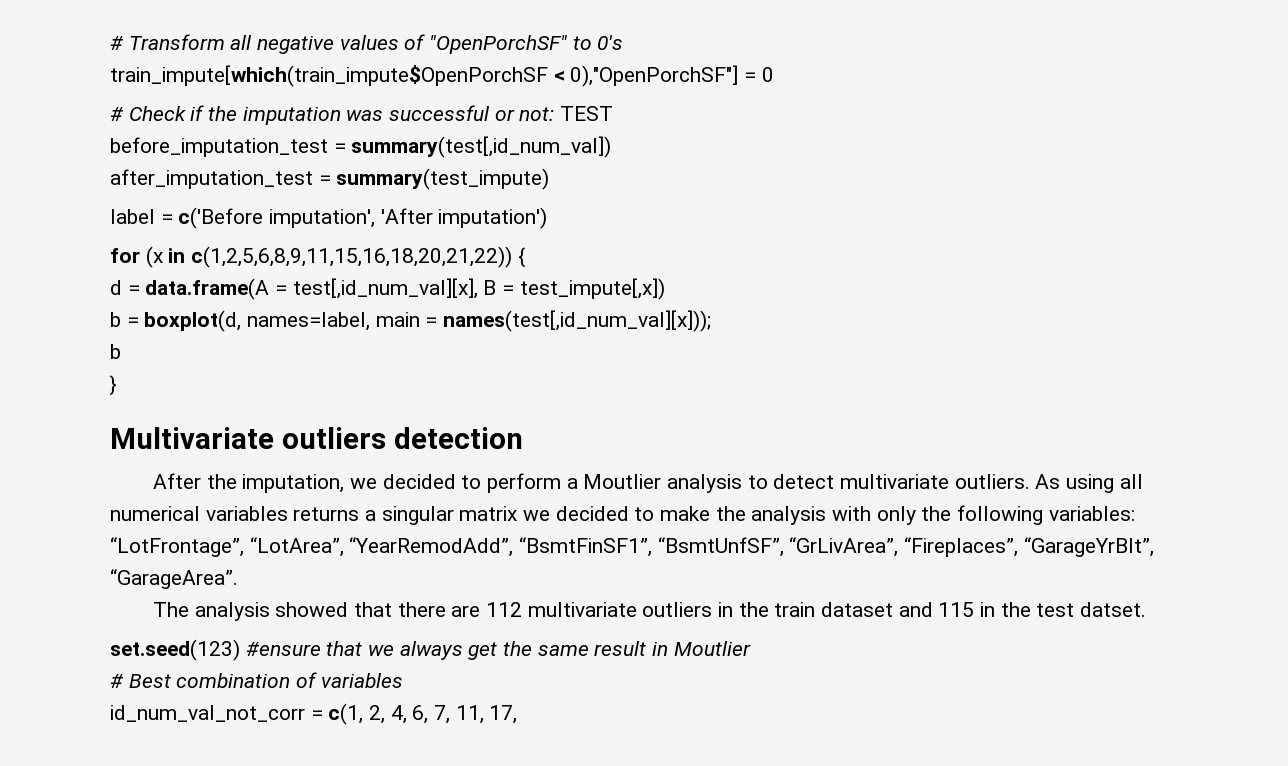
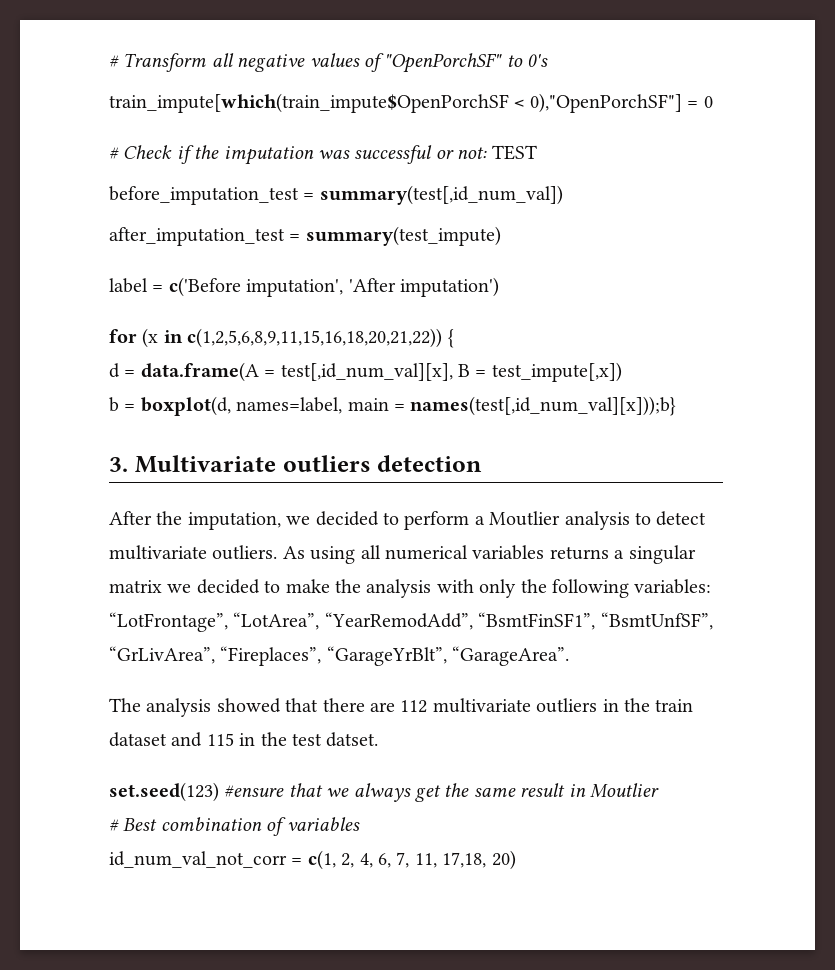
- b = boxplot(d, names=label, main = names(test[,id_num_val][x]));
- b
- }
- Multivariate outliers detection
+ b = boxplot(d, names=label, main = names(test[,id_num_val][x]));b}
+ 3. Multivariate outliers detection
- id_num_val_not_corr = c(1, 2, 4, 6, 7, 11, 17,
+ id_num_val_not_corr = c(1, 2, 4, 6, 7, 11, 17,18, 20)

